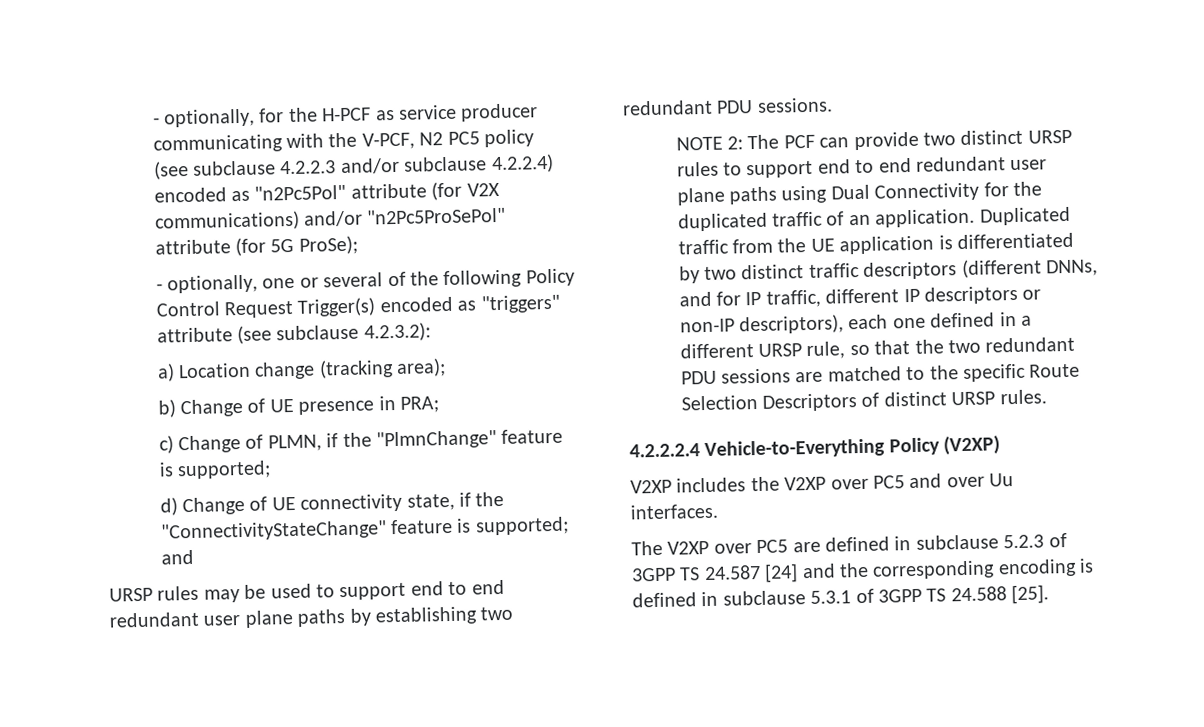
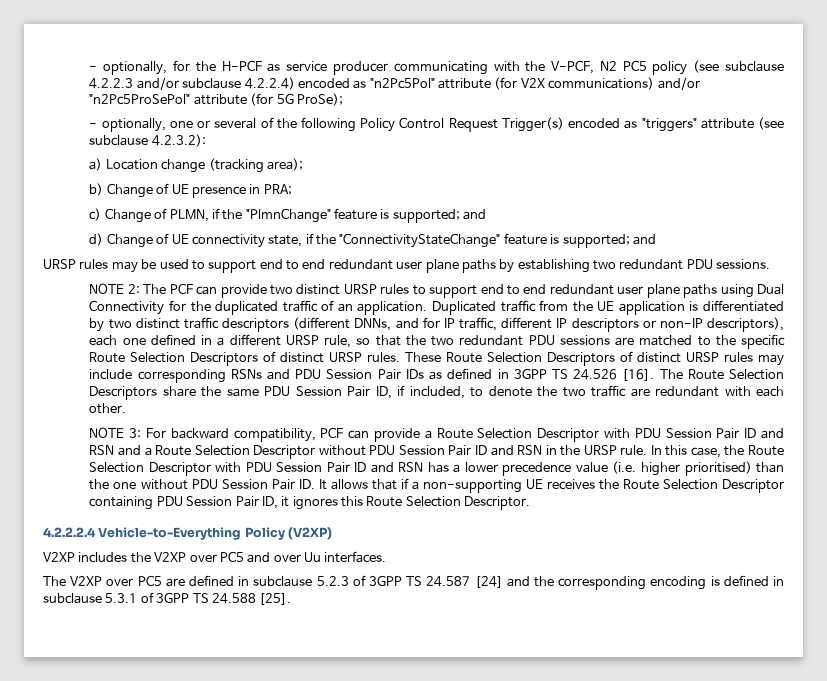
- c) Change of PLMN, if the "PlmnChange" feature is supported;
+ c) Change of PLMN, if the "PlmnChange" feature is supported; and
+ These Route Selection Descriptors of distinct URSP rules may include corresponding RSNs and PDU Session Pair IDs as defined in 3GPP TS 24.526 [16]. The Route Selection Descriptors share the same PDU Session Pair ID, if included, to denote the two traffic are redundant with each other.
+ NOTE 3: For backward compatibility, PCF can provide a Route Selection Descriptor with PDU Session Pair ID and RSN and a Route Selection Descriptor without PDU Session Pair ID and RSN in the URSP rule. In this case, the Route Selection Descriptor with PDU Session Pair ID and RSN has a lower precedence value (i.e. higher prioritised) than the one without PDU Session Pair ID. It allows that if a non-supporting UE receives the Route Selection Descriptor containing PDU Session Pair ID, it ignores this Route Selection Descriptor.

